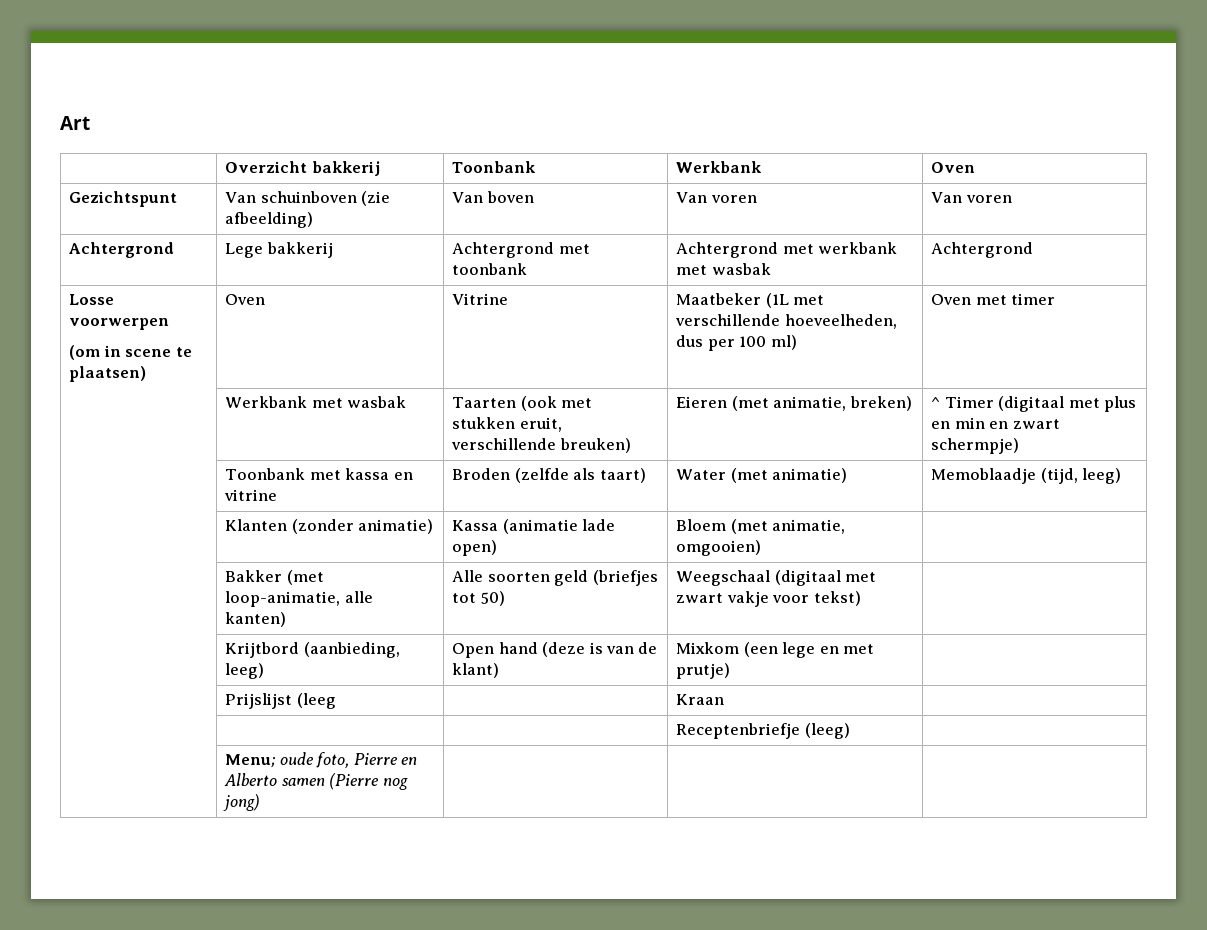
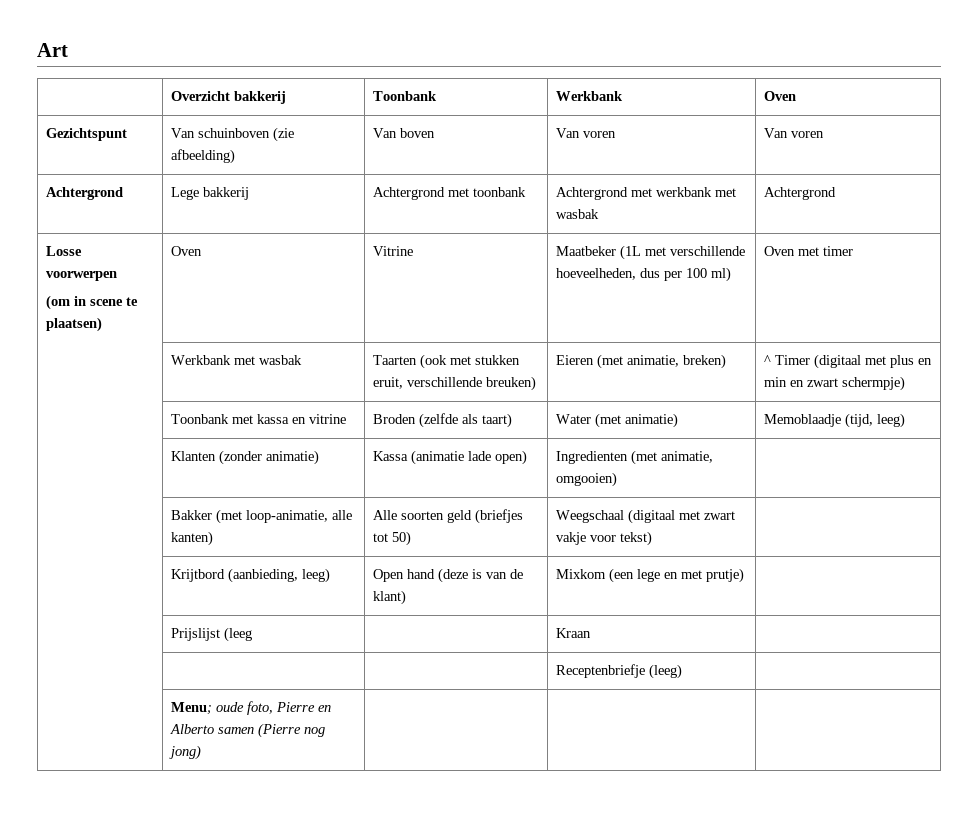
- | Klanten (zonder animatie) | Kassa (animatie lade open) | Bloem (met animatie, omgooien) |
+ | Klanten (zonder animatie) | Kassa (animatie lade open) | Ingredienten (met animatie, omgooien) |

